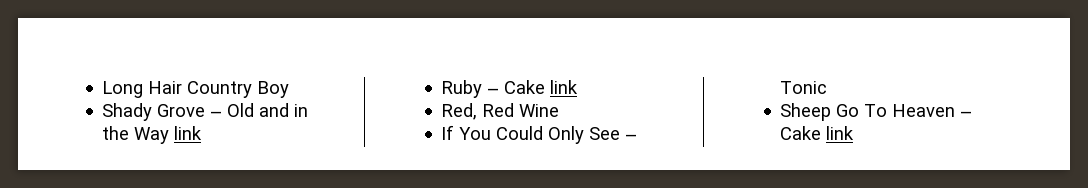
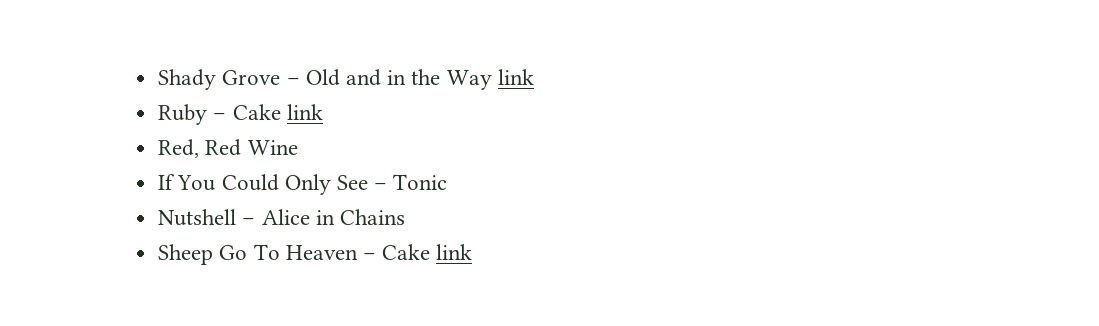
- Long Hair Country Boy
+ Nutshell – Alice in Chains

